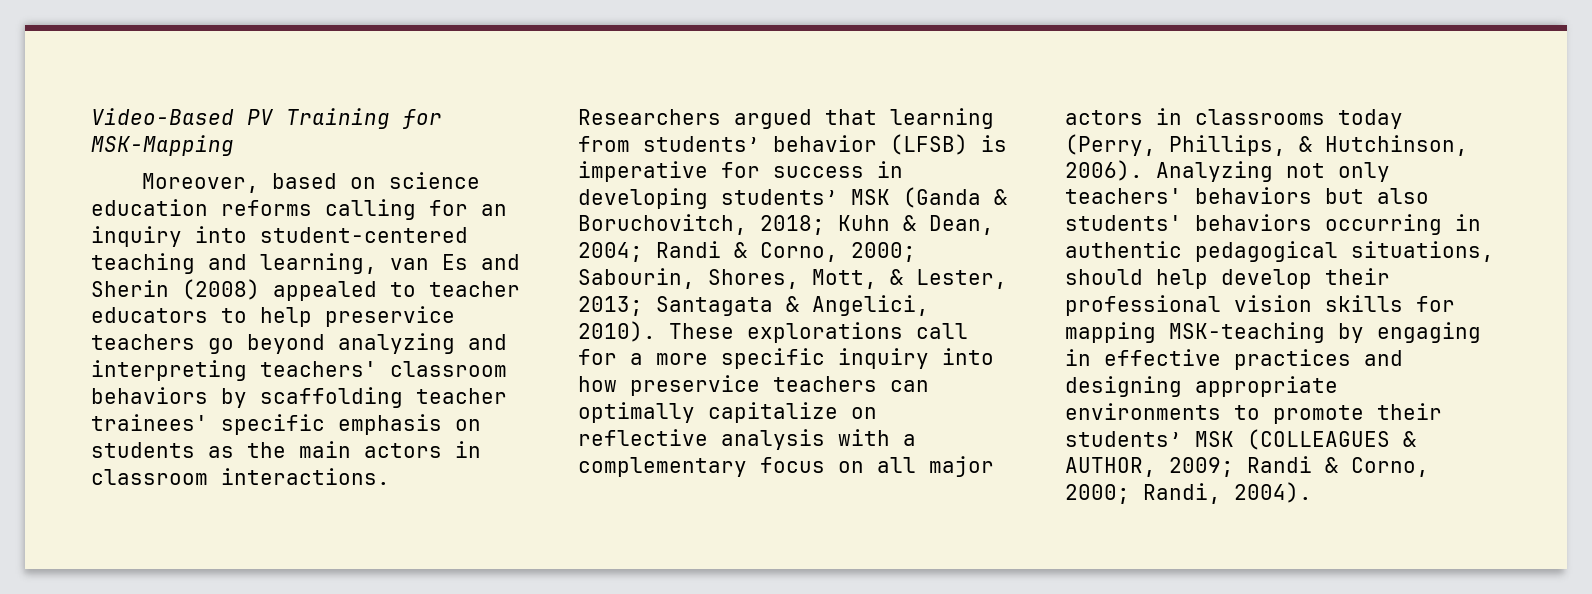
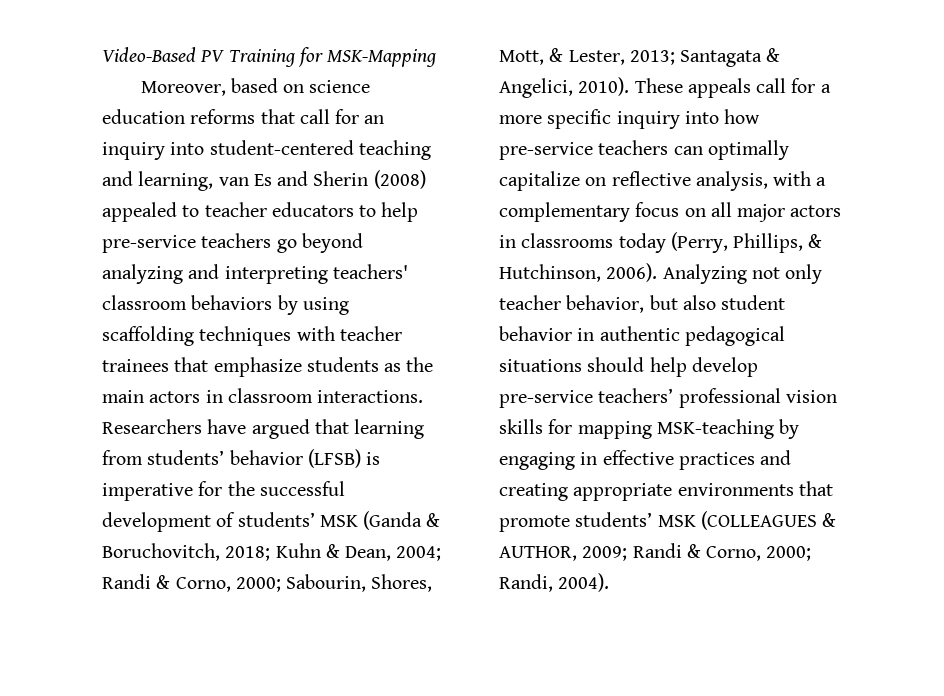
- Moreover, based on science education reforms calling for an inquiry into student-centered teaching and learning, van Es and Sherin (2008) appealed to teacher educators to help preservice teachers go beyond analyzing and interpreting teachers' classroom behaviors by scaffolding teacher trainees' specific emphasis on students as the main actors in classroom interactions.
+ Moreover, based on science education reforms that call for an inquiry into student-centered teaching and learning, van Es and Sherin (2008) appealed to teacher educators to help pre-service teachers go beyond analyzing and interpreting teachers' classroom behaviors by using scaffolding techniques with teacher trainees that emphasize students as the main actors in classroom interactions.
- Researchers argued that learning from students’ behavior (LFSB) is imperative for success in developing students’ MSK (Ganda & Boruchovitch, 2018; Kuhn & Dean, 2004; Randi & Corno, 2000; Sabourin, Shores, Mott, & Lester, 2013; Santagata & Angelici, 2010).
+ Researchers have argued that learning from students’ behavior (LFSB) is imperative for the successful development of students’ MSK (Ganda & Boruchovitch, 2018; Kuhn & Dean, 2004; Randi & Corno, 2000; Sabourin, Shores, Mott, & Lester, 2013; Santagata & Angelici, 2010).
- These explorations call for a more specific inquiry into how preservice teachers can optimally capitalize on reflective analysis with a complementary focus on all major actors in classrooms today (Perry, Phillips, & Hutchinson, 2006).
+ These appeals call for a more specific inquiry into how pre-service teachers can optimally capitalize on reflective analysis, with a complementary focus on all major actors in classrooms today (Perry, Phillips, & Hutchinson, 2006).
- Analyzing not only teachers' behaviors but also students' behaviors occurring in authentic pedagogical situations, should help develop their professional vision skills for mapping MSK-teaching by engaging in effective practices and designing appropriate environments to promote their students’ MSK (COLLEAGUES & AUTHOR, 2009; Randi & Corno, 2000; Randi, 2004).
+ Analyzing not only teacher behavior, but also student behavior in authentic pedagogical situations should help develop pre-service teachers’ professional vision skills for mapping MSK-teaching by engaging in effective practices and creating appropriate environments that promote students’ MSK (COLLEAGUES & AUTHOR, 2009; Randi & Corno, 2000; Randi, 2004).

